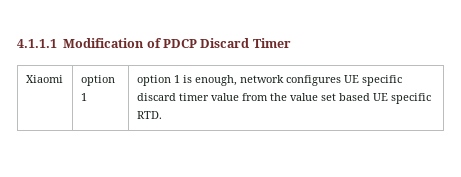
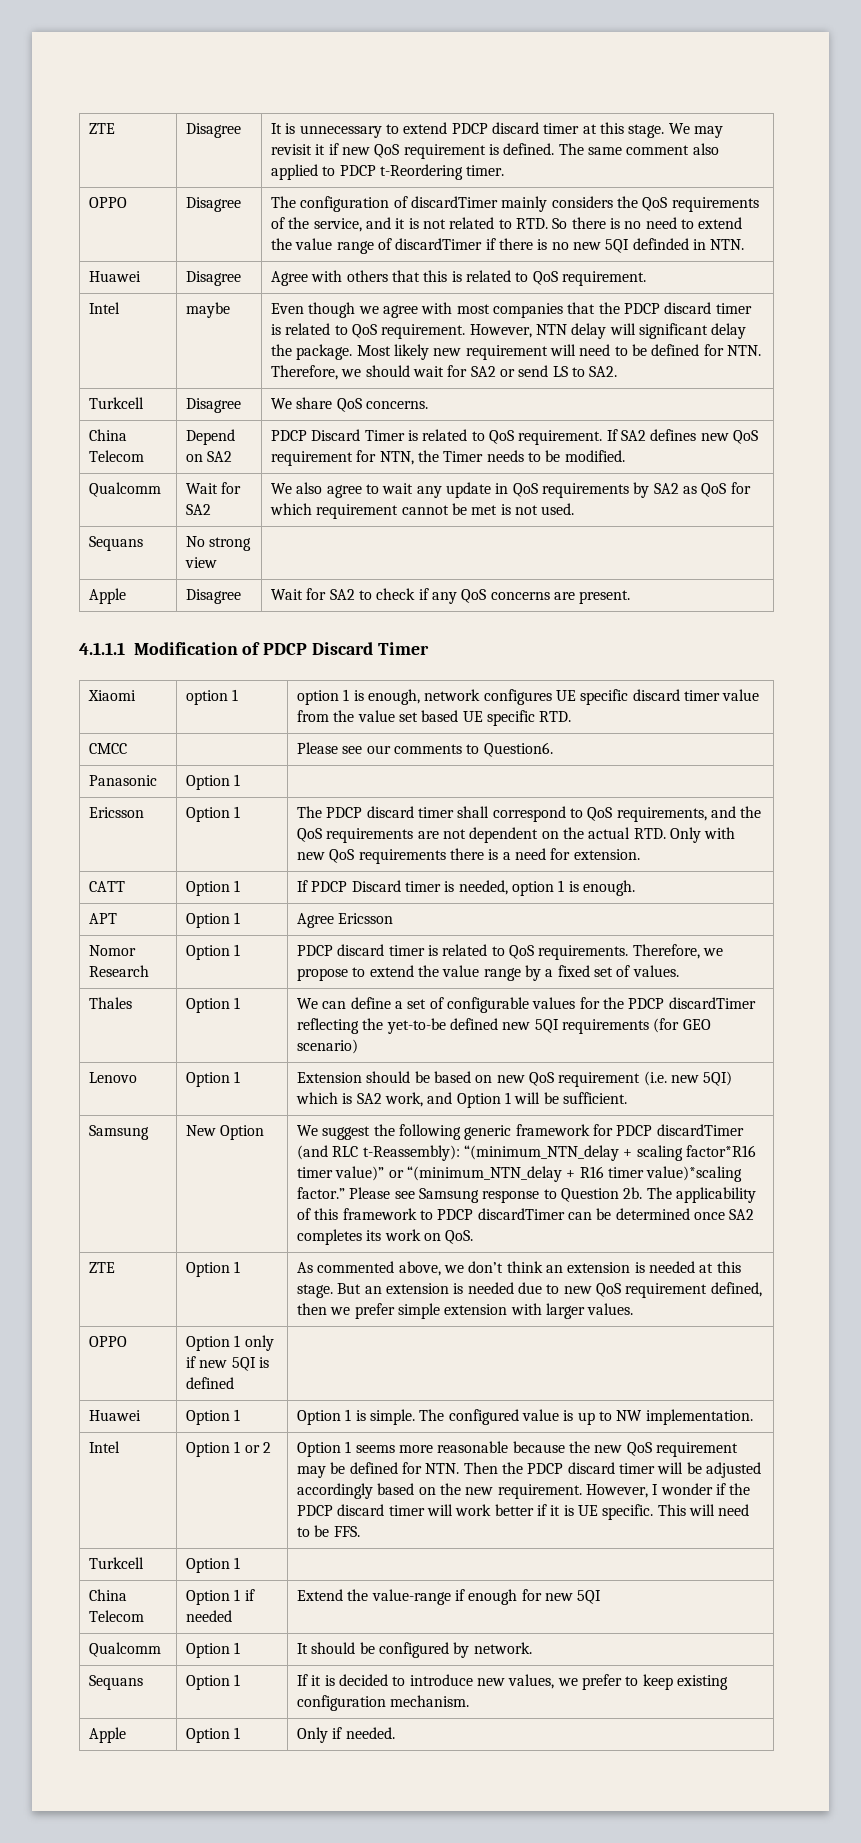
+ ZTE | Disagree | It is unnecessary to extend PDCP discard timer at this stage. We may revisit it if new QoS requirement is defined. The same comment also applied to PDCP t-Reordering timer.
+ OPPO | Disagree | The configuration of discardTimer mainly considers the QoS requirements of the service, and it is not related to RTD. So there is no need to extend the value range of discardTimer if there is no new 5QI definded in NTN.
+ Huawei | Disagree | Agree with others that this is related to QoS requirement.
+ Intel | maybe | Even though we agree with most companies that the PDCP discard timer is related to QoS requirement. However, NTN delay will significant delay the package. Most likely new requirement will need to be defined for NTN. Therefore, we should wait for SA2 or send LS to SA2.
+ Turkcell | Disagree | We share QoS concerns.
+ China Telecom | Depend on SA2 | PDCP Discard Timer is related to QoS requirement. If SA2 defines new QoS requirement for NTN, the Timer needs to be modified.
+ Qualcomm | Wait for SA2 | We also agree to wait any update in QoS requirements by SA2 as QoS for which requirement cannot be met is not used.
+ Sequans | No strong view |
+ Apple | Disagree | Wait for SA2 to check if any QoS concerns are present.
+ CMCC | | Please see our comments to Question6.
+ Panasonic | Option 1 |
+ Ericsson | Option 1 | The PDCP discard timer shall correspond to QoS requirements, and the QoS requirements are not dependent on the actual RTD. Only with new QoS requirements there is a need for extension.
+ CATT | Option 1 | If PDCP Discard timer is needed, option 1 is enough.
+ APT | Option 1 | Agree Ericsson
+ Nomor Research | Option 1 | PDCP discard timer is related to QoS requirements. Therefore, we propose to extend the value range by a fixed set of values.
+ Thales | Option 1 | We can define a set of configurable values for the PDCP discardTimer reflecting the yet-to-be defined new 5QI requirements (for GEO scenario)
+ Lenovo | Option 1 | Extension should be based on new QoS requirement (i.e. new 5QI) which is SA2 work, and Option 1 will be sufficient.
+ Samsung | New Option | We suggest the following generic framework for PDCP discardTimer (and RLC t-Reassembly): “(minimum_NTN_delay + scaling factor*R16 timer value)” or “(minimum_NTN_delay + R16 timer value)*scaling factor.” Please see Samsung response to Question 2b. The applicability of this framework to PDCP discardTimer can be determined once SA2 completes its work on QoS.
+ ZTE | Option 1 | As commented above, we don’t think an extension is needed at this stage. But an extension is needed due to new QoS requirement defined, then we prefer simple extension with larger values.
+ OPPO | Option 1 only if new 5QI is defined |
+ Huawei | Option 1 | Option 1 is simple. The configured value is up to NW implementation.
+ Intel | Option 1 or 2 | Option 1 seems more reasonable because the new QoS requirement may be defined for NTN. Then the PDCP discard timer will be adjusted accordingly based on the new requirement. However, I wonder if the PDCP discard timer will work better if it is UE specific. This will need to be FFS.
+ Turkcell | Option 1 |
+ China Telecom | Option 1 if needed | Extend the value-range if enough for new 5QI
+ Qualcomm | Option 1 | It should be configured by network.
+ Sequans | Option 1 | If it is decided to introduce new values, we prefer to keep existing configuration mechanism.
+ Apple | Option 1 | Only if needed.

